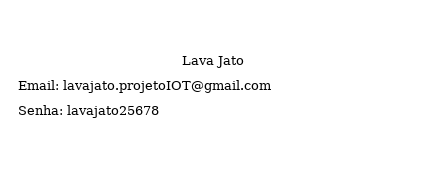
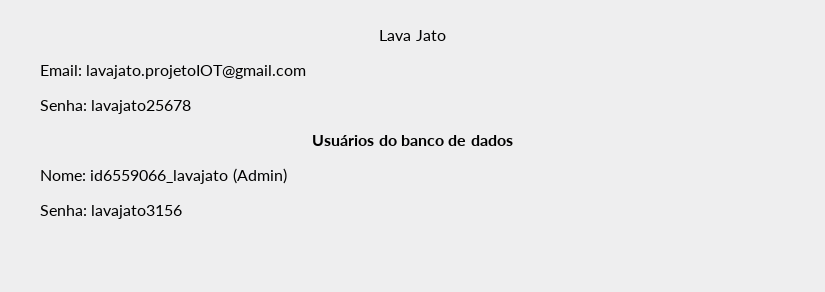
+ Usuários do banco de dados
+ Nome: id6559066_lavajato (Admin)
+ Senha: lavajato3156

